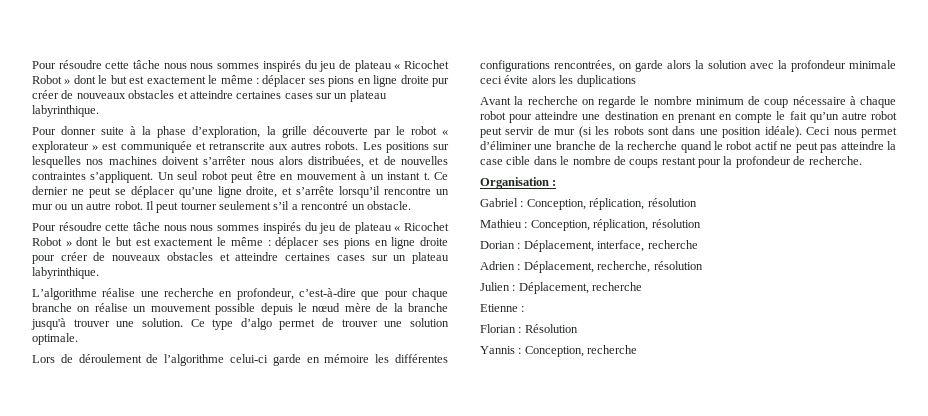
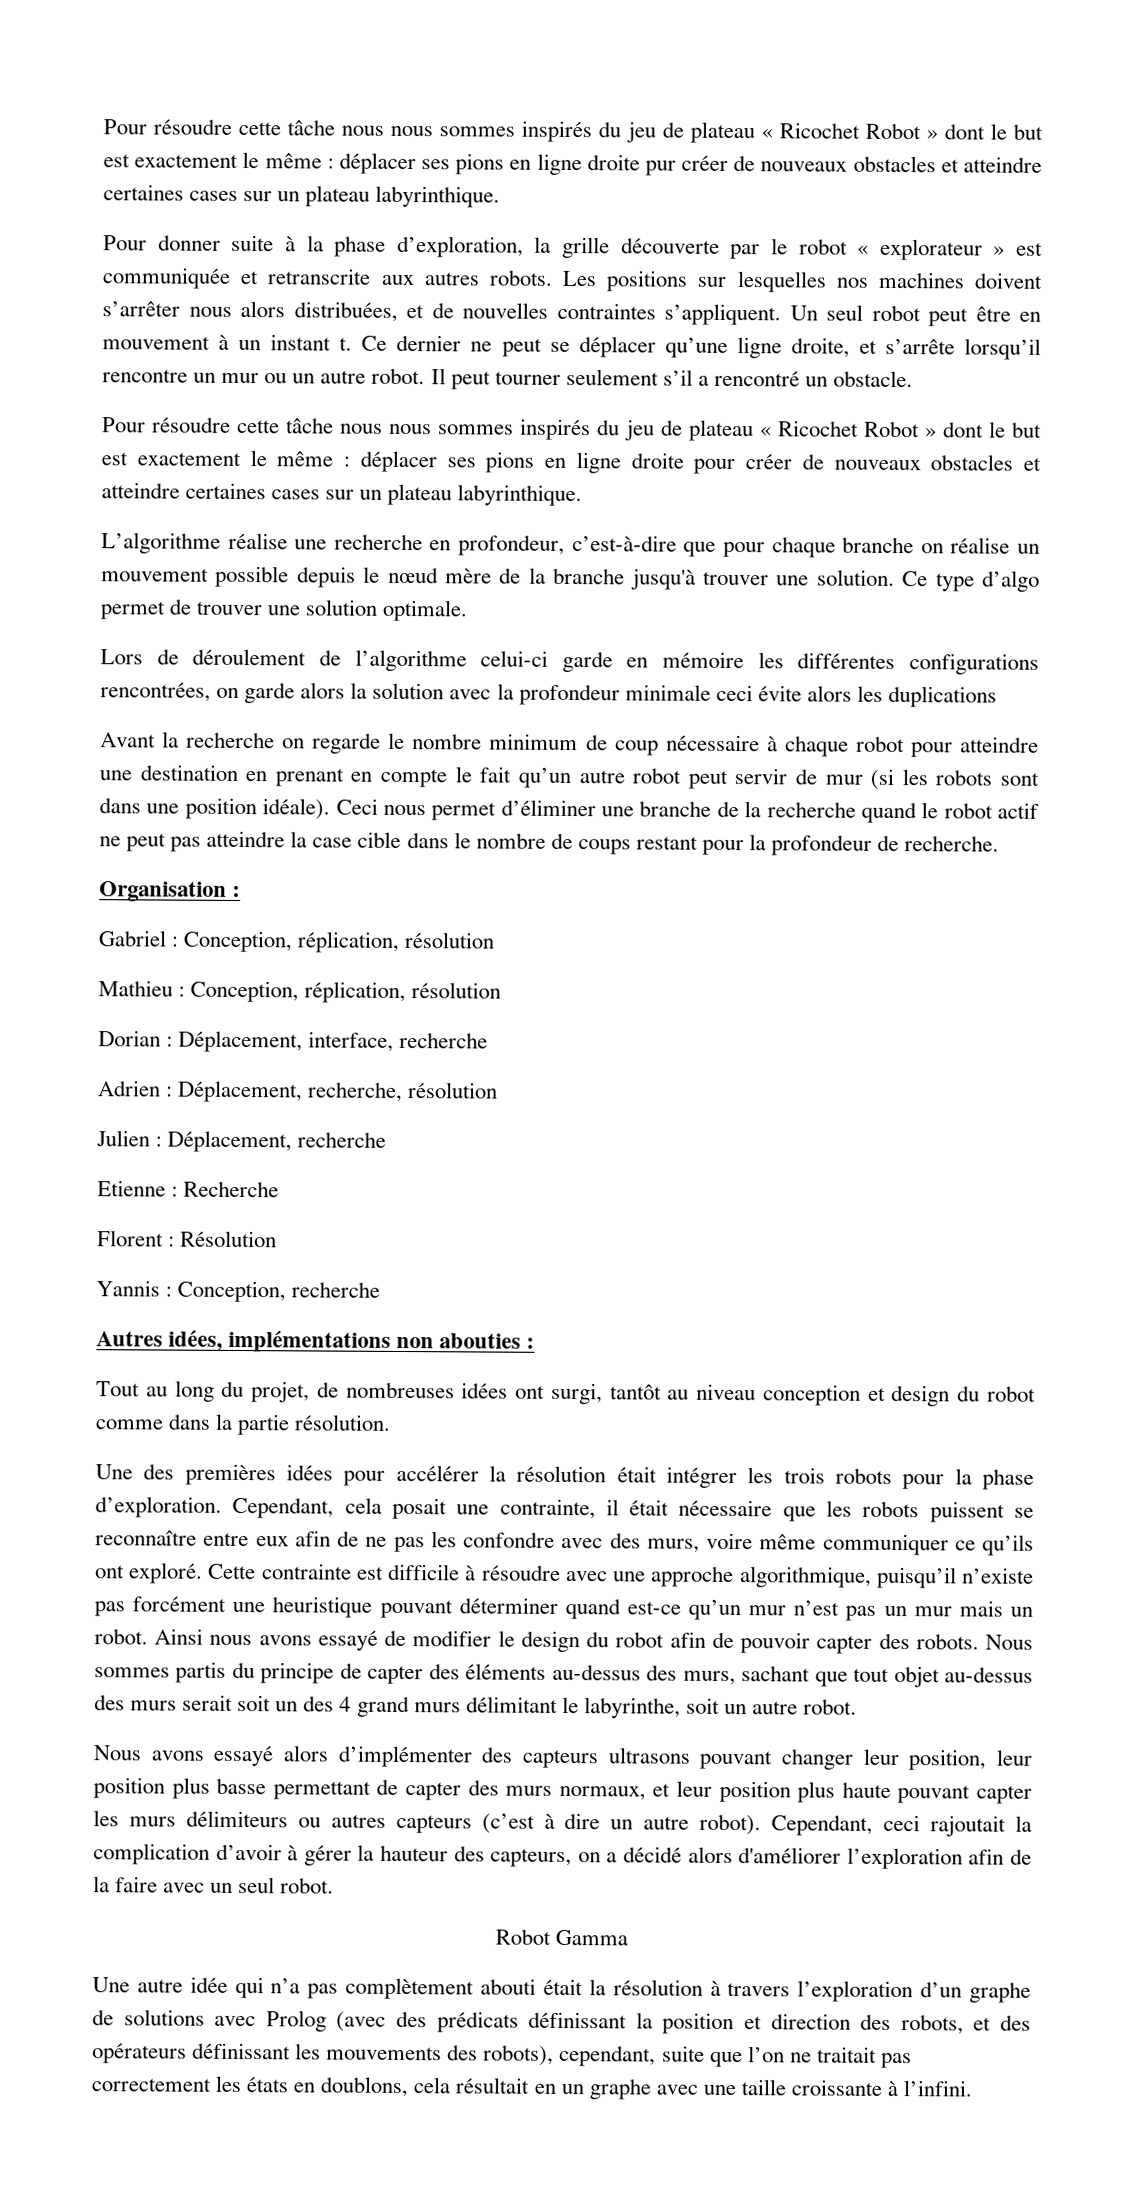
- Etienne :
- Florian : Résolution
+ Etienne : Recherche
+ Florent : Résolution
+ Autres idées, implémentations non abouties :
+ Tout au long du projet, de nombreuses idées ont surgi, tantôt au niveau conception et design du robot comme dans la partie résolution.
+ Une des premières idées pour accélérer la résolution était intégrer les trois robots pour la phase d’exploration. Cependant, cela posait une contrainte, il était nécessaire que les robots puissent se reconnaître entre eux afin de ne pas les confondre avec des murs, voire même communiquer ce qu’ils ont exploré. Cette contrainte est difficile à résoudre avec une approche algorithmique, puisqu’il n’existe pas forcément une heuristique pouvant déterminer quand est-ce qu’un mur n’est pas un mur mais un robot. Ainsi nous avons essayé de modifier le design du robot afin de pouvoir capter des robots. Nous sommes partis du principe de capter des éléments au-dessus des murs, sachant que tout objet au-dessus des murs serait soit un des 4 grand murs délimitant le labyrinthe, soit un autre robot.
+ Nous avons essayé alors d’implémenter des capteurs ultrasons pouvant changer leur position, leur position plus basse permettant de capter des murs normaux, et leur position plus haute pouvant capter les murs délimiteurs ou autres capteurs (c’est à dire un autre robot). Cependant, ceci rajoutait la complication d’avoir à gérer la hauteur des capteurs, on a décidé alors d'améliorer l’exploration afin de la faire avec un seul robot.
+ Robot Gamma
+ Une autre idée qui n’a pas complètement abouti était la résolution à travers l’exploration d’un graphe de solutions avec Prolog (avec des prédicats définissant la position et direction des robots, et des opérateurs définissant les mouvements des robots), cependant, suite que l’on ne traitait pas correctement les états en doublons, cela résultait en un graphe avec une taille croissante à l’infini.

